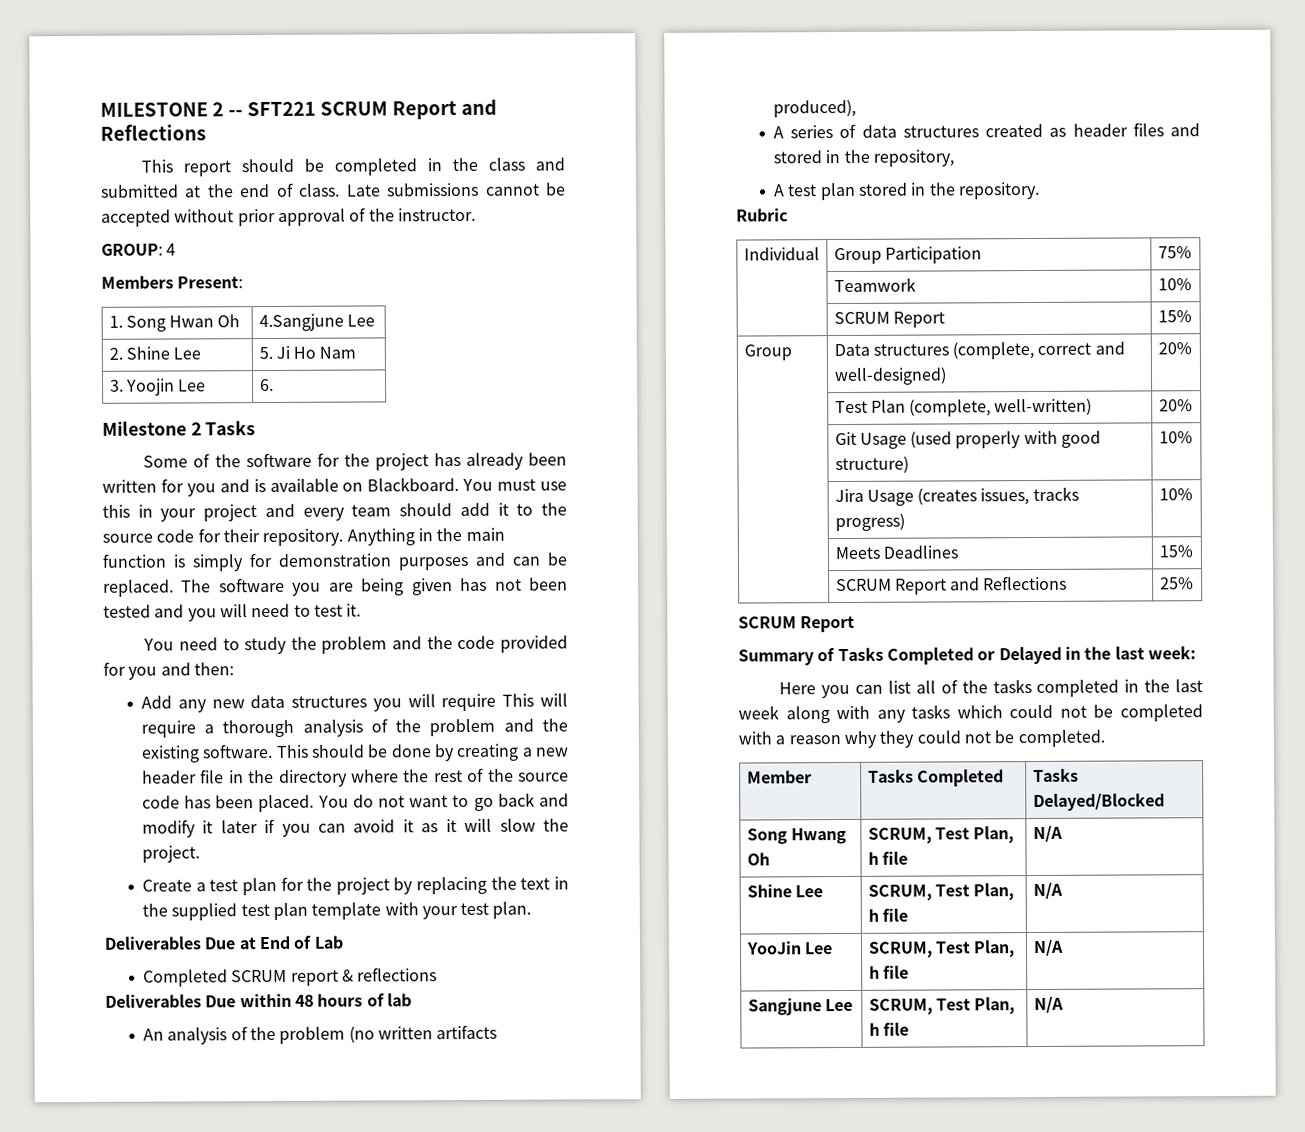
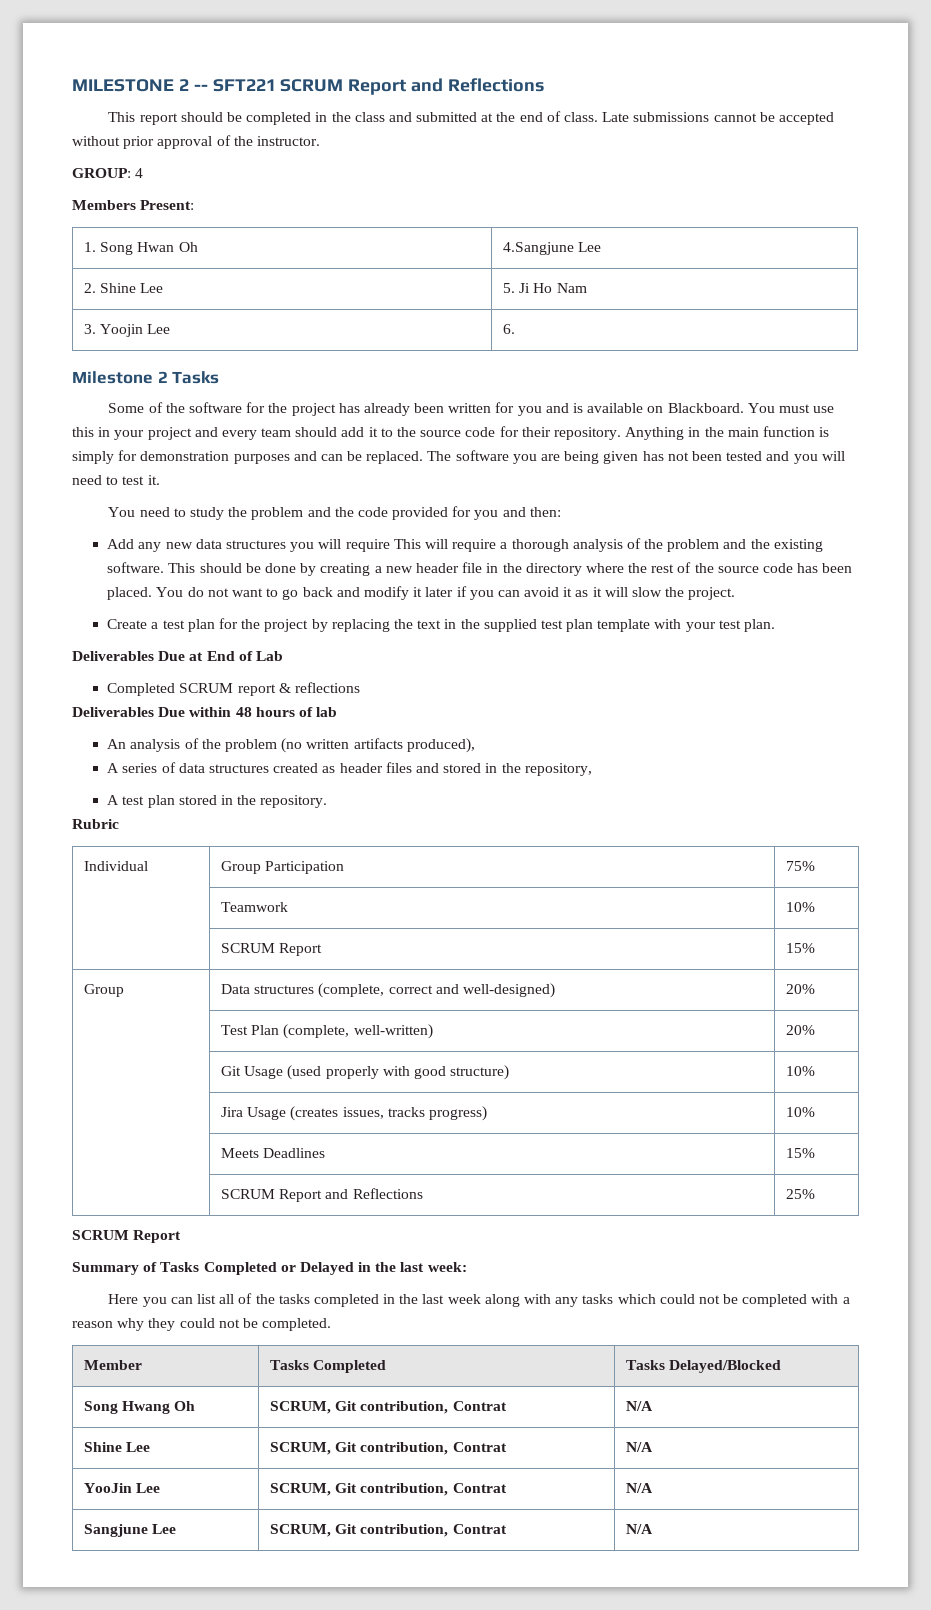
- Song Hwang Oh | SCRUM, Test Plan, h file | N/A
+ Song Hwang Oh | SCRUM, Git contribution, Contrat | N/A
- Shine Lee | SCRUM, Test Plan, h file | N/A
+ Shine Lee | SCRUM, Git contribution, Contrat | N/A
- YooJin Lee | SCRUM, Test Plan, h file | N/A
+ YooJin Lee | SCRUM, Git contribution, Contrat | N/A
- Sangjune Lee | SCRUM, Test Plan, h file | N/A
+ Sangjune Lee | SCRUM, Git contribution, Contrat | N/A

